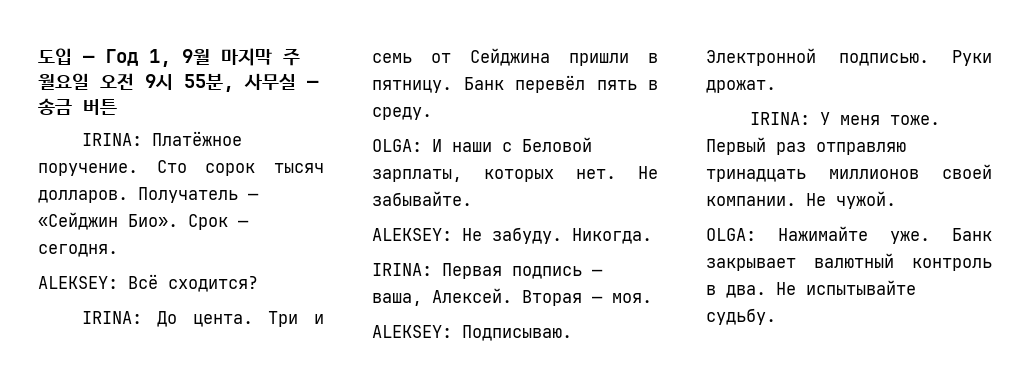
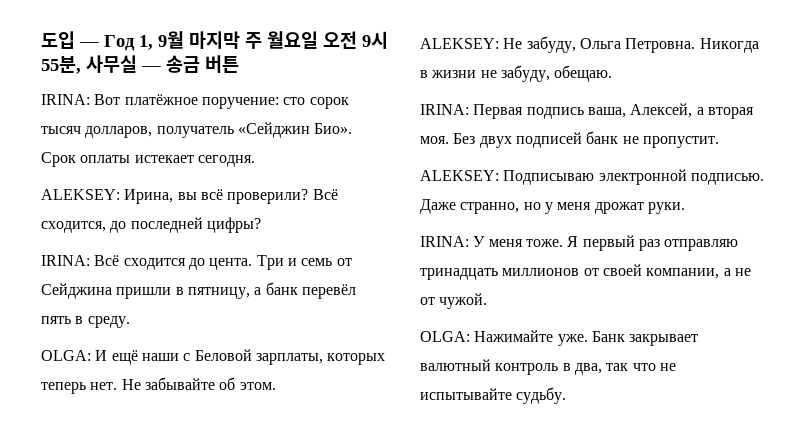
- IRINA: Платёжное поручение. Сто сорок тысяч долларов. Получатель — «Сейджин Био».
+ IRINA: Вот платёжное поручение: сто сорок тысяч долларов, получатель «Сейджин Био».
- Срок — сегодня.
+ Срок оплаты истекает сегодня.
- ALEKSEY: Всё сходится?
- IRINA: До цента.
+ ALEKSEY: Ирина, вы всё проверили? Всё сходится, до последней цифры?
+ IRINA: Всё сходится до цента.
- Три и семь от Сейджина пришли в пятницу. Банк перевёл пять в среду.
+ Три и семь от Сейджина пришли в пятницу, а банк перевёл пять в среду.
- OLGA: И наши с Беловой зарплаты, которых нет.
+ OLGA: И ещё наши с Беловой зарплаты, которых теперь нет.
- Не забывайте.
+ Не забывайте об этом.
- ALEKSEY: Не забуду. Никогда.
- IRINA: Первая подпись — ваша, Алексей. Вторая — моя.
- ALEKSEY: Подписываю. Электронной подписью. Руки дрожат.
+ ALEKSEY: Не забуду, Ольга Петровна. Никогда в жизни не забуду, обещаю.
+ IRINA: Первая подпись ваша, Алексей, а вторая моя. Без двух подписей банк не пропустит.
+ ALEKSEY: Подписываю электронной подписью. Даже странно, но у меня дрожат руки.
- Первый раз отправляю тринадцать миллионов своей компании. Не чужой.
+ Я первый раз отправляю тринадцать миллионов от своей компании, а не от чужой.
- Банк закрывает валютный контроль в два. Не испытывайте судьбу.
+ Банк закрывает валютный контроль в два, так что не испытывайте судьбу.

